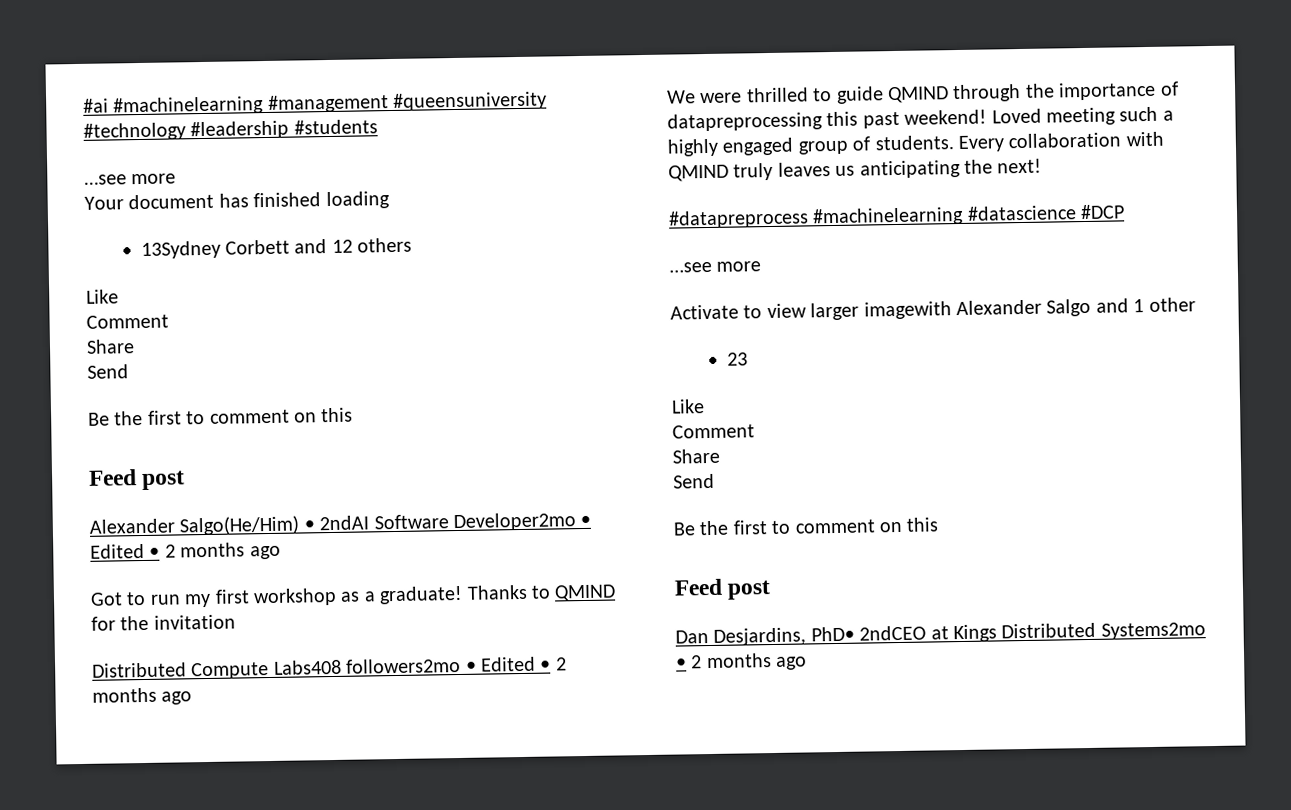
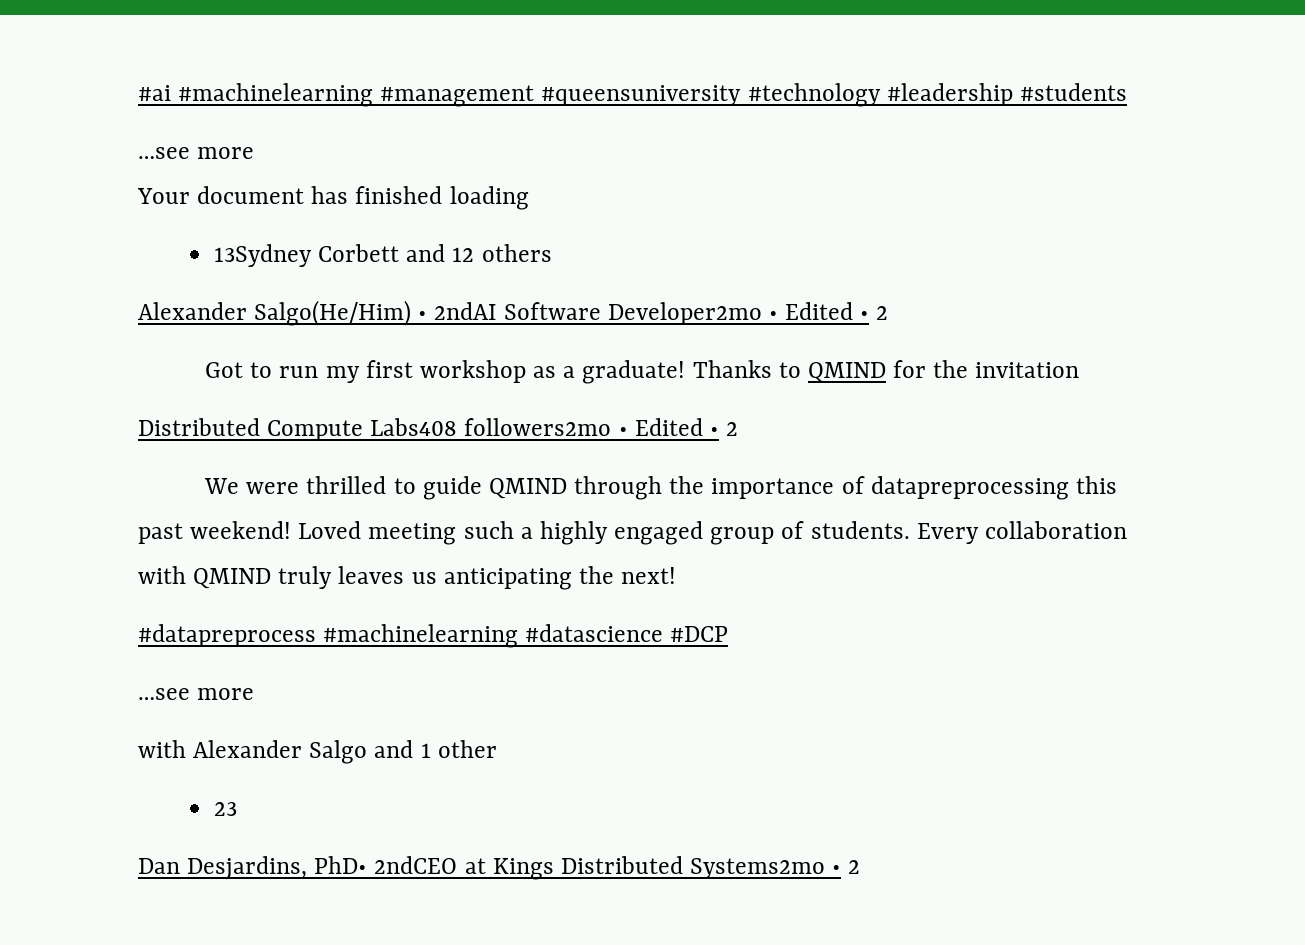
  13Sydney Corbett and 12 others
- Like
- Comment
- Share
- Send
- Be the first to comment on this
- Feed post
- Alexander Salgo(He/Him) • 2ndAI Software Developer2mo • Edited • 2 months ago
+ Alexander Salgo(He/Him) • 2ndAI Software Developer2mo • Edited • 2
- Distributed Compute Labs408 followers2mo • Edited • 2 months ago
+ Distributed Compute Labs408 followers2mo • Edited • 2
- Activate to view larger imagewith Alexander Salgo and 1 other
+ with Alexander Salgo and 1 other
  23
- Like
- Comment
- Share
- Send
- Be the first to comment on this
- Feed post
- Dan Desjardins, PhD• 2ndCEO at Kings Distributed Systems2mo • 2 months ago
+ Dan Desjardins, PhD• 2ndCEO at Kings Distributed Systems2mo • 2

